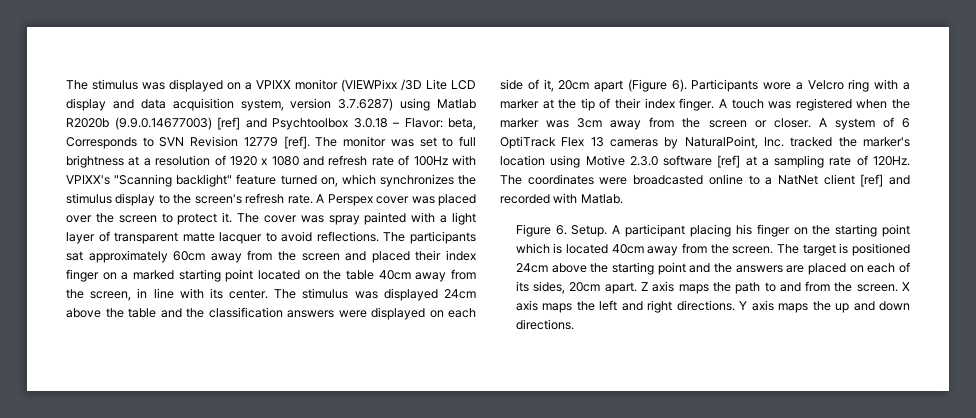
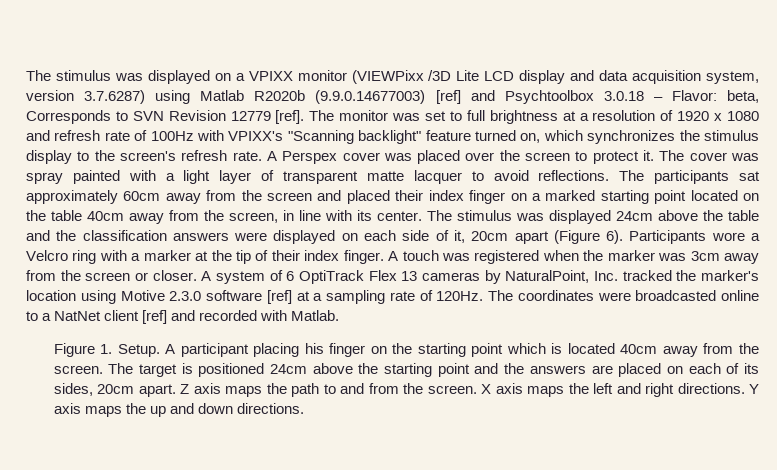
- Figure 6. Setup.
+ Figure 1. Setup.

